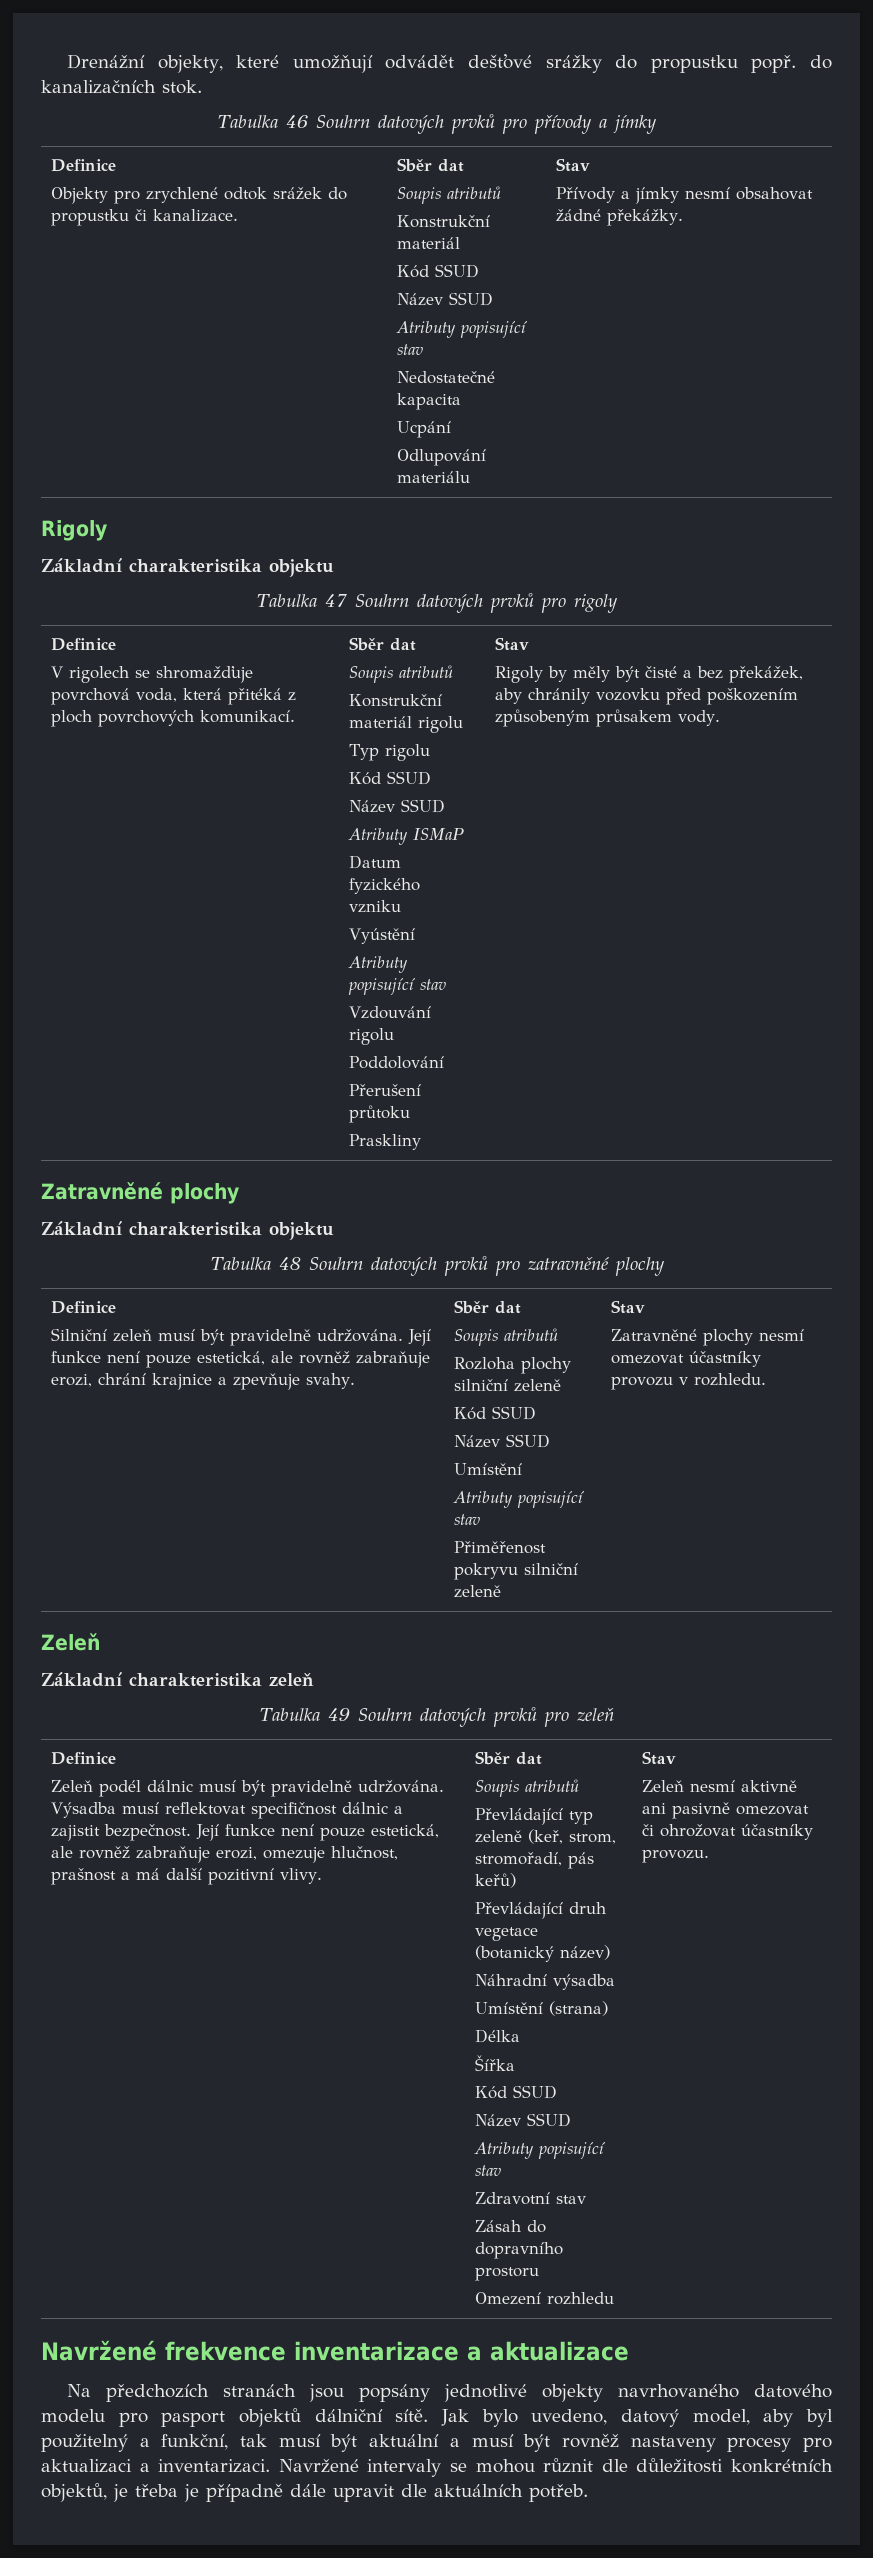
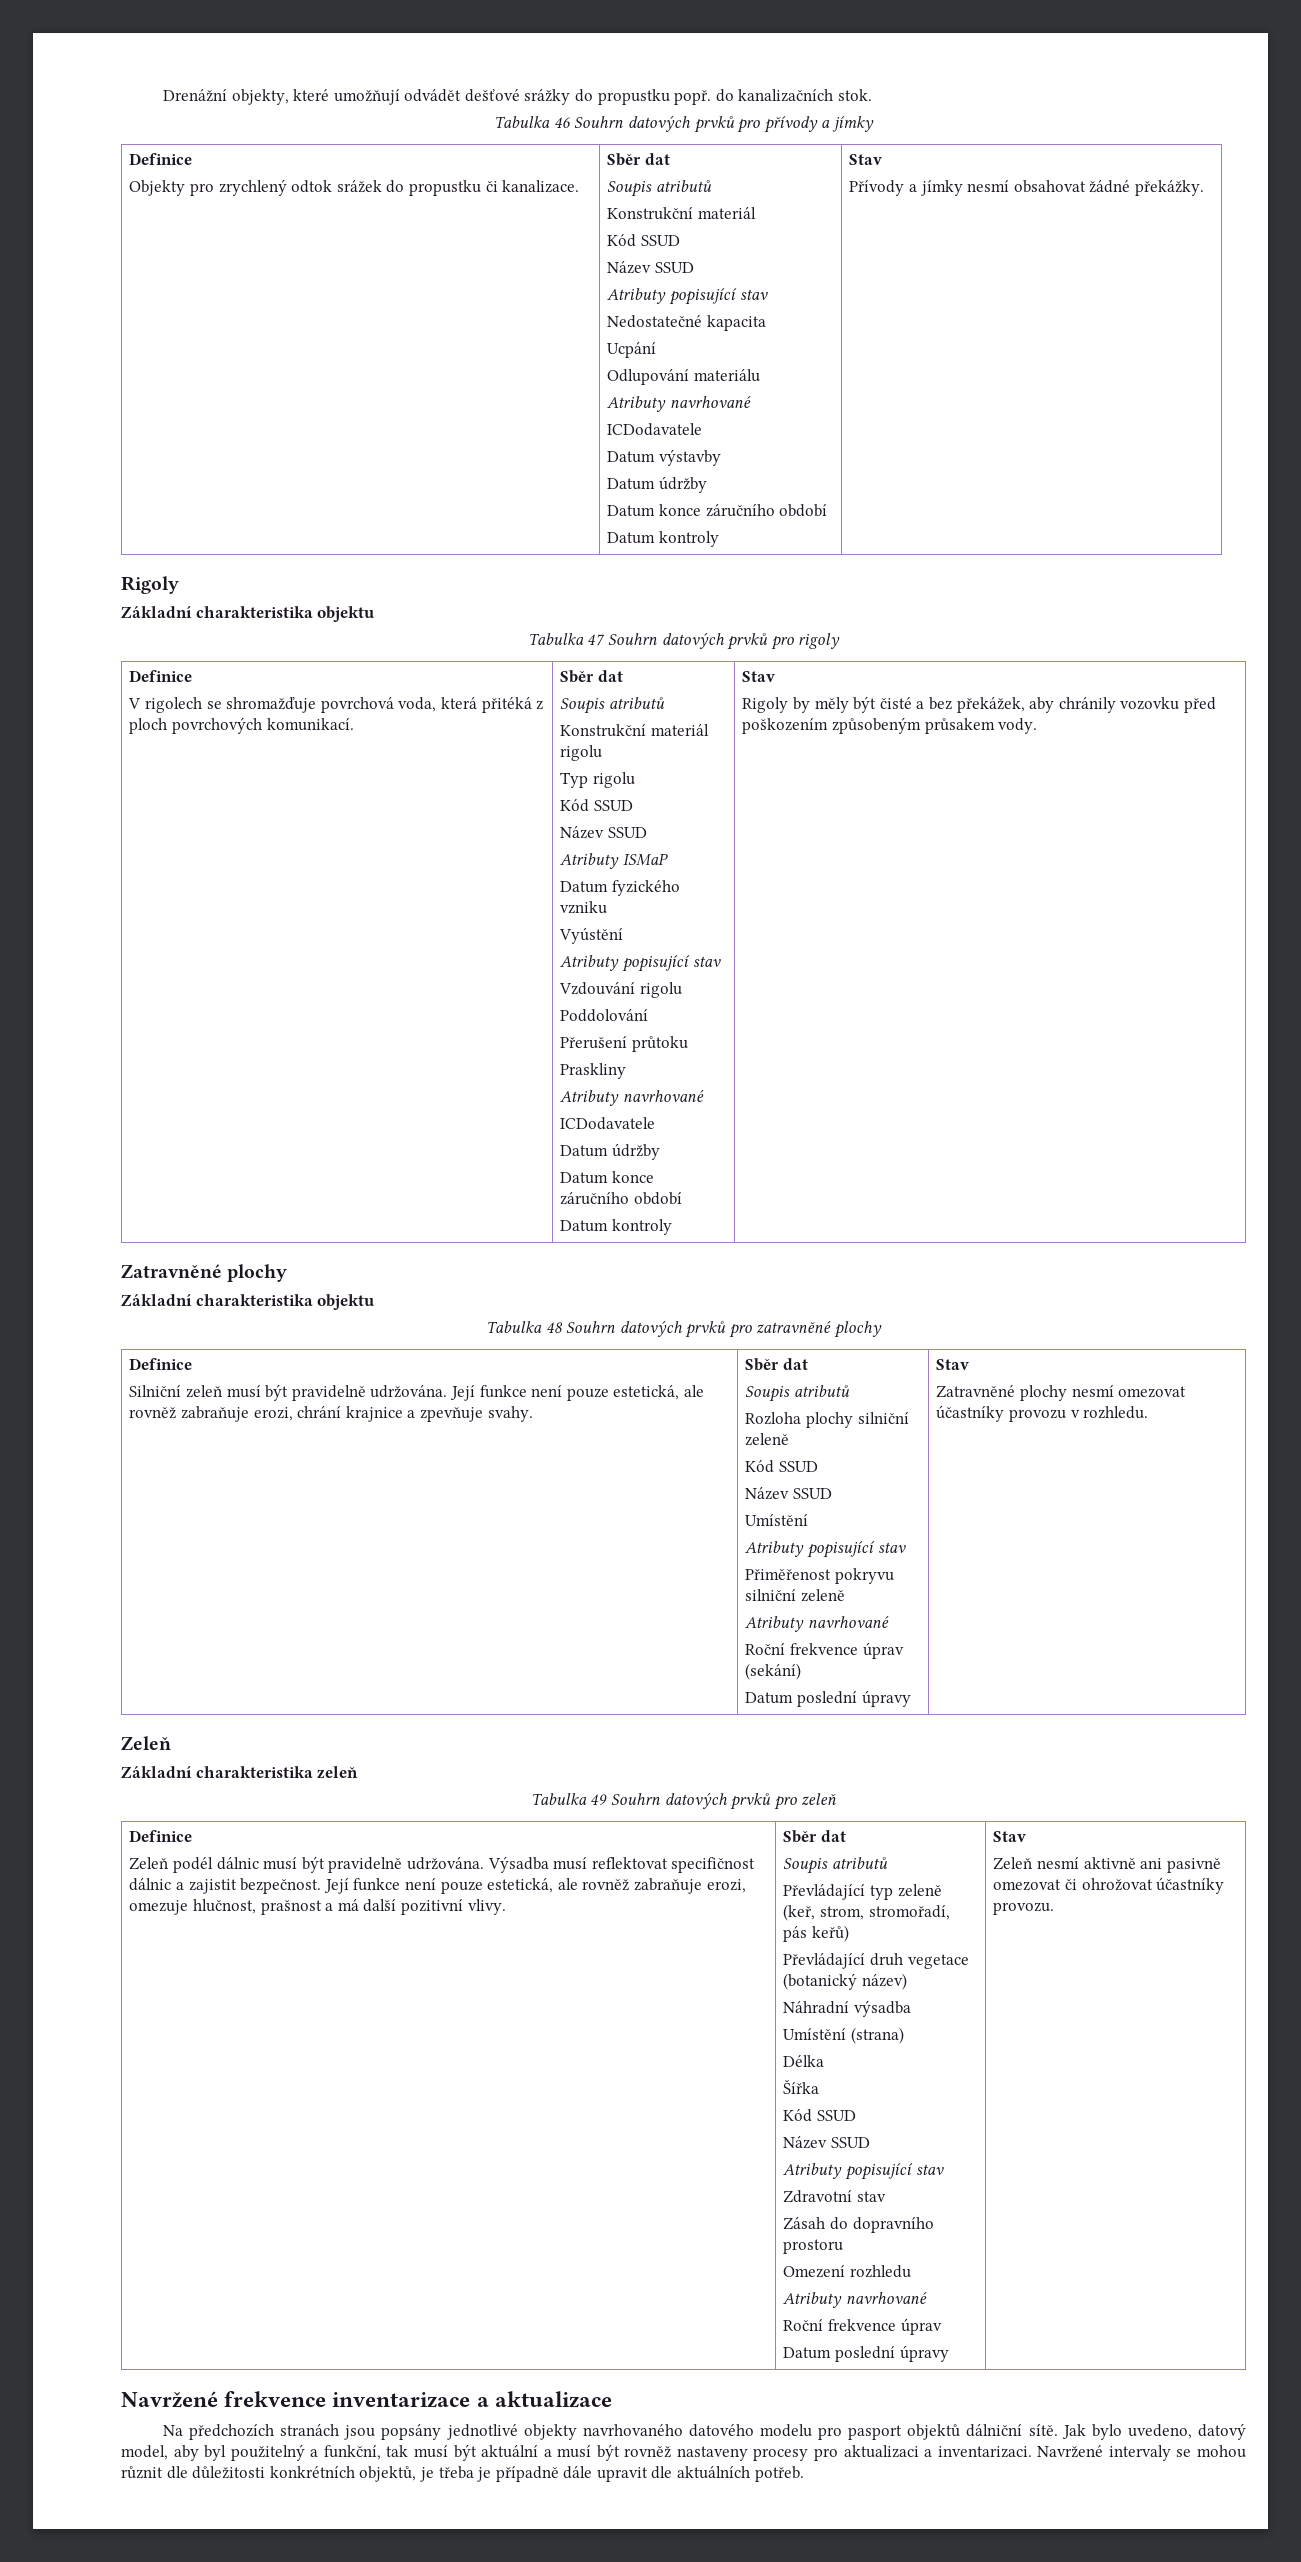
- Objekty pro zrychlené odtok srážek do propustku či kanalizace.
+ Objekty pro zrychlený odtok srážek do propustku či kanalizace.
  Odlupování materiálu
+ Atributy navrhované
+ ICDodavatele
+ Datum výstavby
+ Datum údržby
+ Datum konce záručního období
+ Datum kontroly
  Praskliny
+ Atributy navrhované
+ ICDodavatele
+ Datum údržby
+ Datum konce záručního období
+ Datum kontroly
  Přiměřenost pokryvu silniční zeleně
+ Atributy navrhované
+ Roční frekvence úprav (sekání)
+ Datum poslední úpravy
  Omezení rozhledu
+ Atributy navrhované
+ Roční frekvence úprav
+ Datum poslední úpravy

